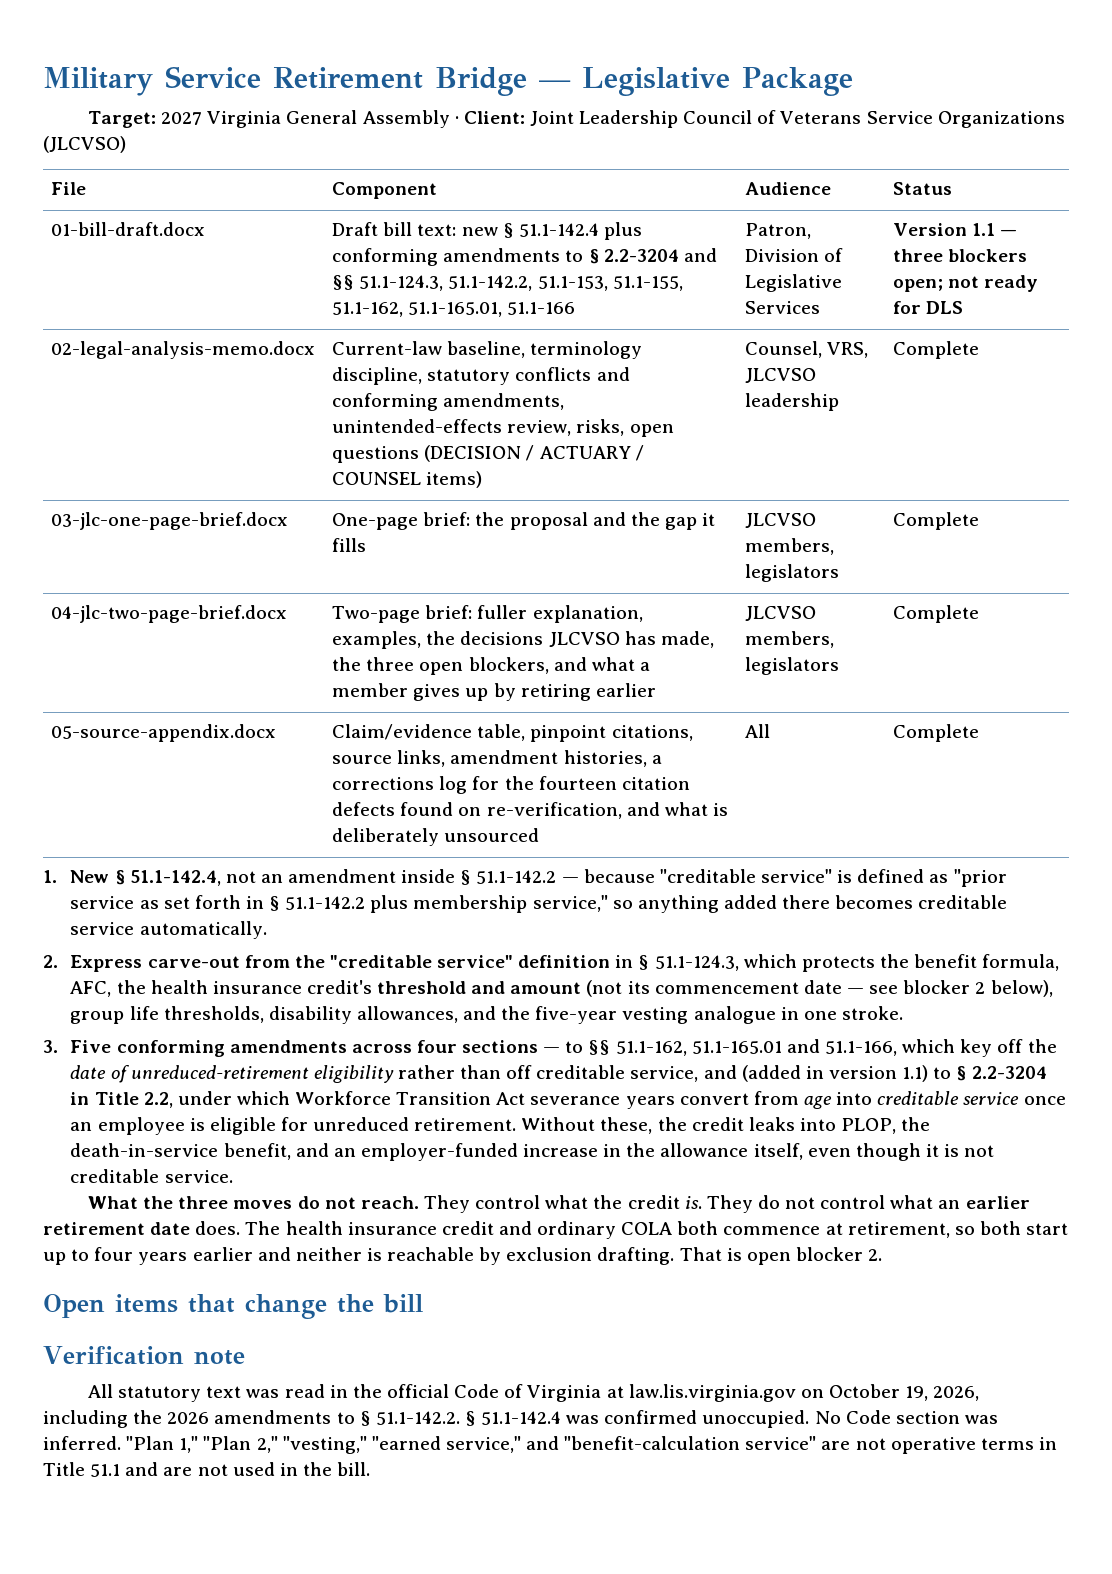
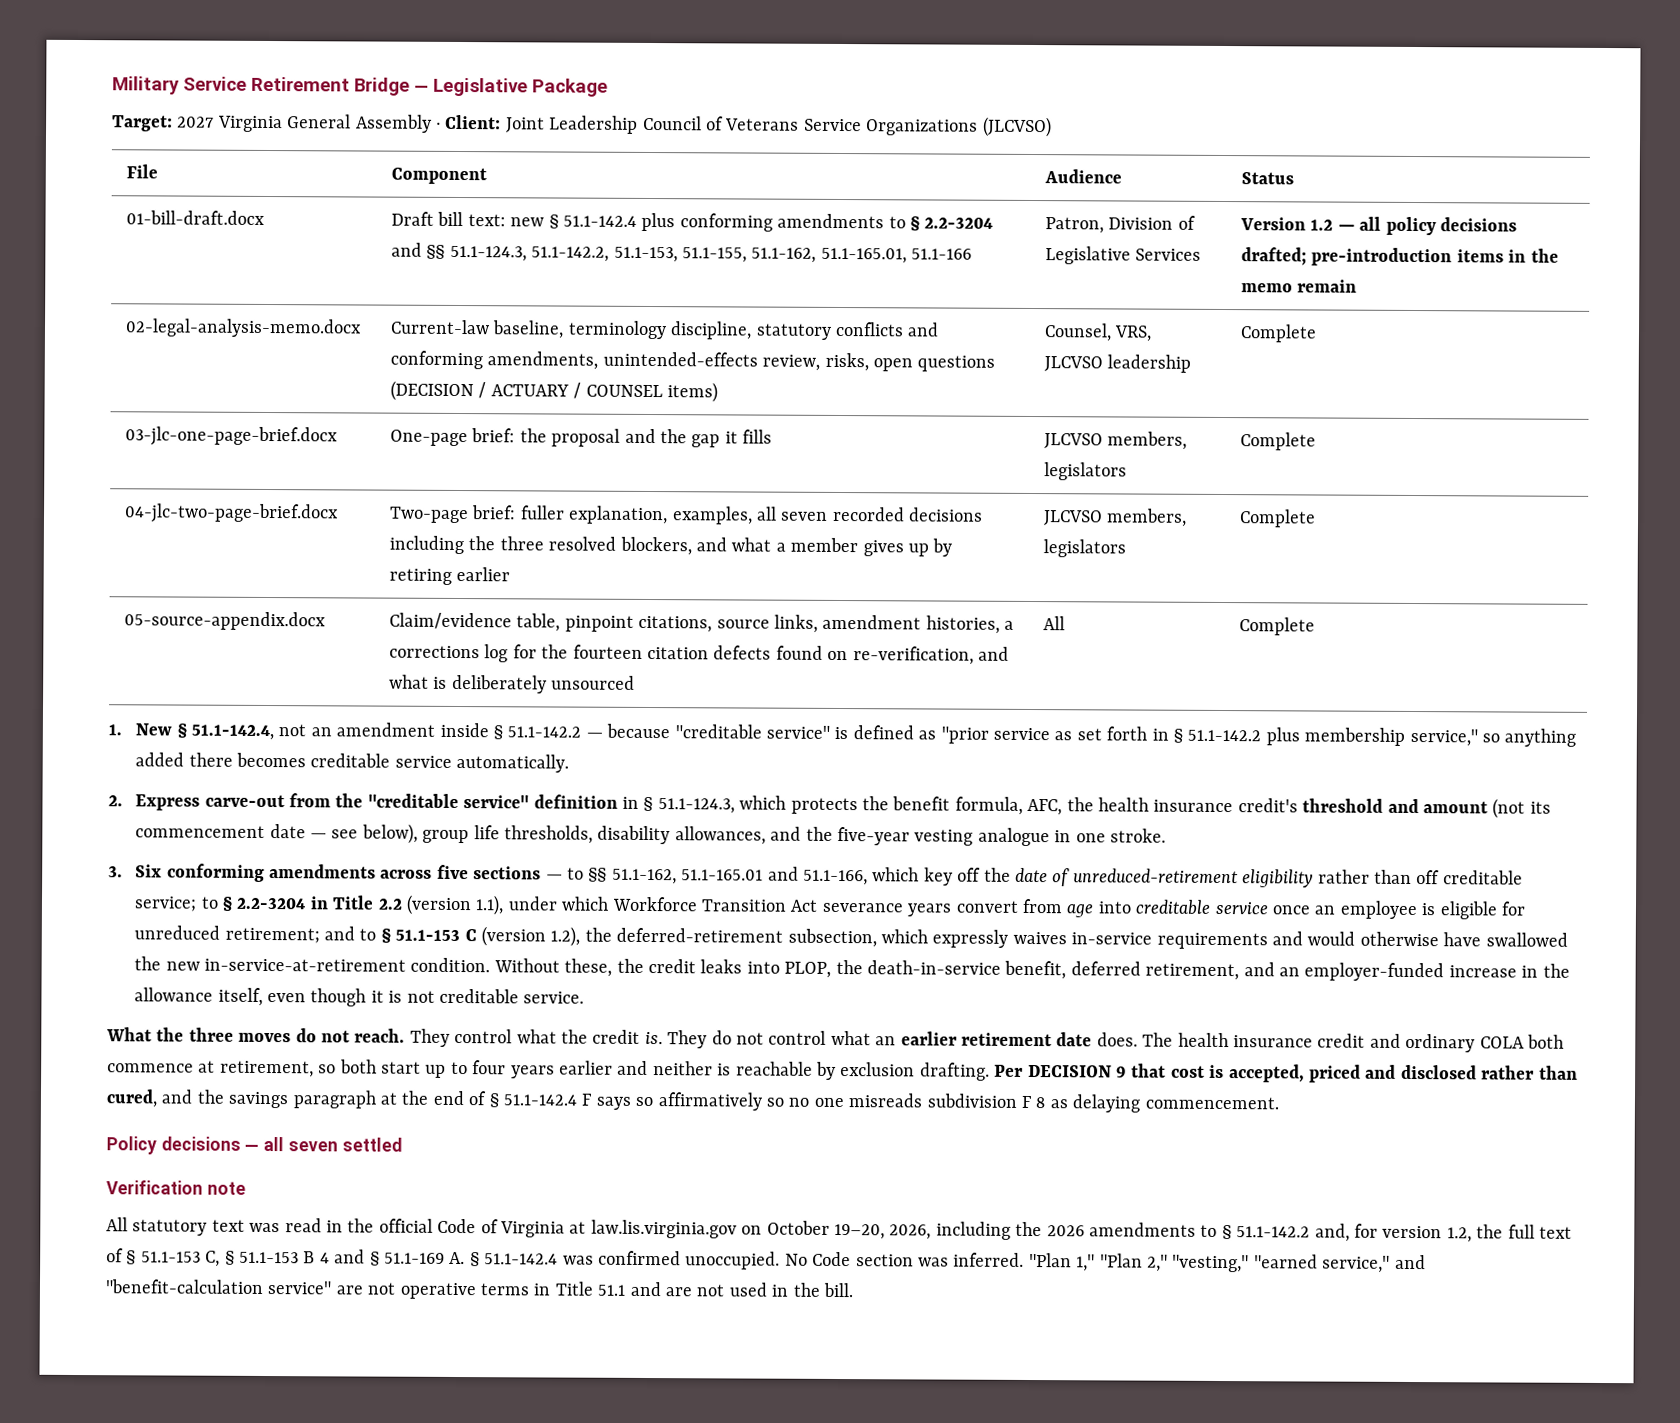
- 01-bill-draft.docx | Draft bill text: new § 51.1-142.4 plus conforming amendments to § 2.2-3204 and §§ 51.1-124.3, 51.1-142.2, 51.1-153, 51.1-155, 51.1-162, 51.1-165.01, 51.1-166 | Patron, Division of Legislative Services | Version 1.1 — three blockers open; not ready for DLS
+ 01-bill-draft.docx | Draft bill text: new § 51.1-142.4 plus conforming amendments to § 2.2-3204 and §§ 51.1-124.3, 51.1-142.2, 51.1-153, 51.1-155, 51.1-162, 51.1-165.01, 51.1-166 | Patron, Division of Legislative Services | Version 1.2 — all policy decisions drafted; pre-introduction items in the memo remain
- 04-jlc-two-page-brief.docx | Two-page brief: fuller explanation, examples, the decisions JLCVSO has made, the three open blockers, and what a member gives up by retiring earlier | JLCVSO members, legislators | Complete
+ 04-jlc-two-page-brief.docx | Two-page brief: fuller explanation, examples, all seven recorded decisions including the three resolved blockers, and what a member gives up by retiring earlier | JLCVSO members, legislators | Complete
- 2. Express carve-out from the "creditable service" definition in § 51.1-124.3, which protects the benefit formula, AFC, the health insurance credit's threshold and amount (not its commencement date — see blocker 2 below), group life thresholds, disability allowances, and the five-year vesting analogue in one stroke.
+ 2. Express carve-out from the "creditable service" definition in § 51.1-124.3, which protects the benefit formula, AFC, the health insurance credit's threshold and amount (not its commencement date — see below), group life thresholds, disability allowances, and the five-year vesting analogue in one stroke.
- 3. Five conforming amendments across four sections — to §§ 51.1-162, 51.1-165.01 and 51.1-166, which key off the date of unreduced-retirement eligibility rather than off creditable service, and (added in version 1.1) to § 2.2-3204 in Title 2.2, under which Workforce Transition Act severance years convert from age into creditable service once an employee is eligible for unreduced retirement.
+ 3. Six conforming amendments across five sections — to §§ 51.1-162, 51.1-165.01 and 51.1-166, which key off the date of unreduced-retirement eligibility rather than off creditable service; to § 2.2-3204 in Title 2.2 (version 1.1), under which Workforce Transition Act severance years convert from age into creditable service once an employee is eligible for unreduced retirement; and to § 51.1-153 C (version 1.2), the deferred-retirement subsection, which expressly waives in-service requirements and would otherwise have swallowed the new in-service-at-retirement condition.
- Without these, the credit leaks into PLOP, the death-in-service benefit, and an employer-funded increase in the allowance itself, even though it is not creditable service.
+ Without these, the credit leaks into PLOP, the death-in-service benefit, deferred retirement, and an employer-funded increase in the allowance itself, even though it is not creditable service.
- That is open blocker 2.
- Open items that change the bill
+ Per DECISION 9 that cost is accepted, priced and disclosed rather than cured, and the savings paragraph at the end of § 51.1-142.4 F says so affirmatively so no one misreads subdivision F 8 as delaying commencement.
+ Policy decisions — all seven settled
- All statutory text was read in the official Code of Virginia at law.lis.virginia.gov on October 19, 2026, including the 2026 amendments to § 51.1-142.2. § 51.1-142.4 was confirmed unoccupied.
+ All statutory text was read in the official Code of Virginia at law.lis.virginia.gov on October 19–20, 2026, including the 2026 amendments to § 51.1-142.2 and, for version 1.2, the full text of § 51.1-153 C, § 51.1-153 B 4 and § 51.1-169 A. § 51.1-142.4 was confirmed unoccupied.

